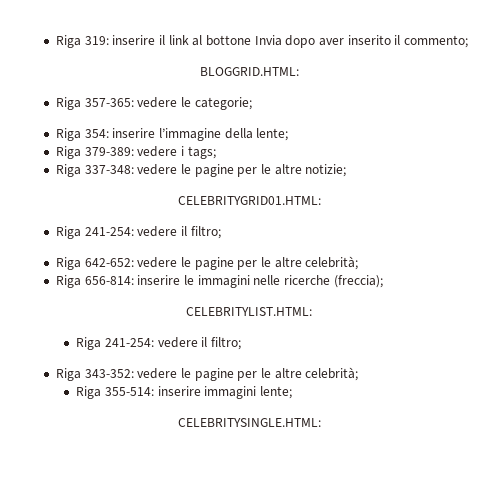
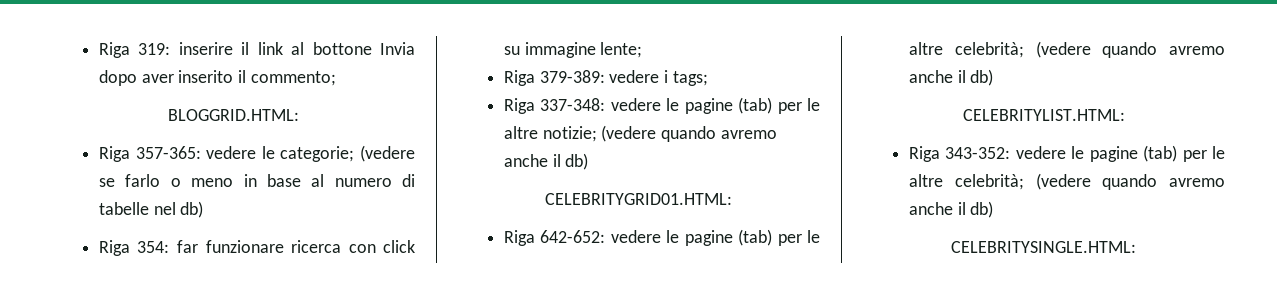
- Riga 357-365: vedere le categorie;
- Riga 354: inserire l’immagine della lente;
+ Riga 357-365: vedere le categorie; (vedere se farlo o meno in base al numero di tabelle nel db)
+ Riga 354: far funzionare ricerca con click su immagine lente;
- Riga 337-348: vedere le pagine per le altre notizie;
+ Riga 337-348: vedere le pagine (tab) per le altre notizie; (vedere quando avremo anche il db)
  CELEBRITYGRID01.HTML:
- Riga 241-254: vedere il filtro;
- Riga 642-652: vedere le pagine per le altre celebrità;
- Riga 656-814: inserire le immagini nelle ricerche (freccia);
+ Riga 642-652: vedere le pagine (tab) per le altre celebrità; (vedere quando avremo anche il db)
  CELEBRITYLIST.HTML:
- Riga 241-254: vedere il filtro;
- Riga 343-352: vedere le pagine per le altre celebrità;
- Riga 355-514: inserire immagini lente;
+ Riga 343-352: vedere le pagine (tab) per le altre celebrità; (vedere quando avremo anche il db)

